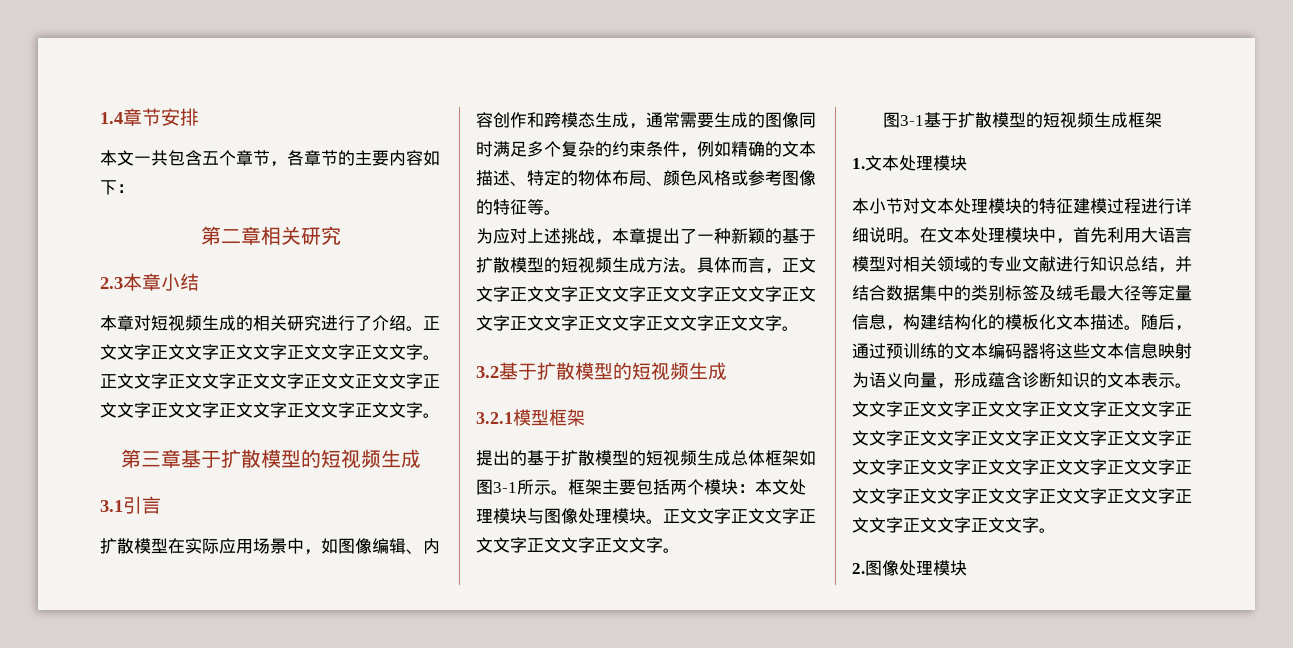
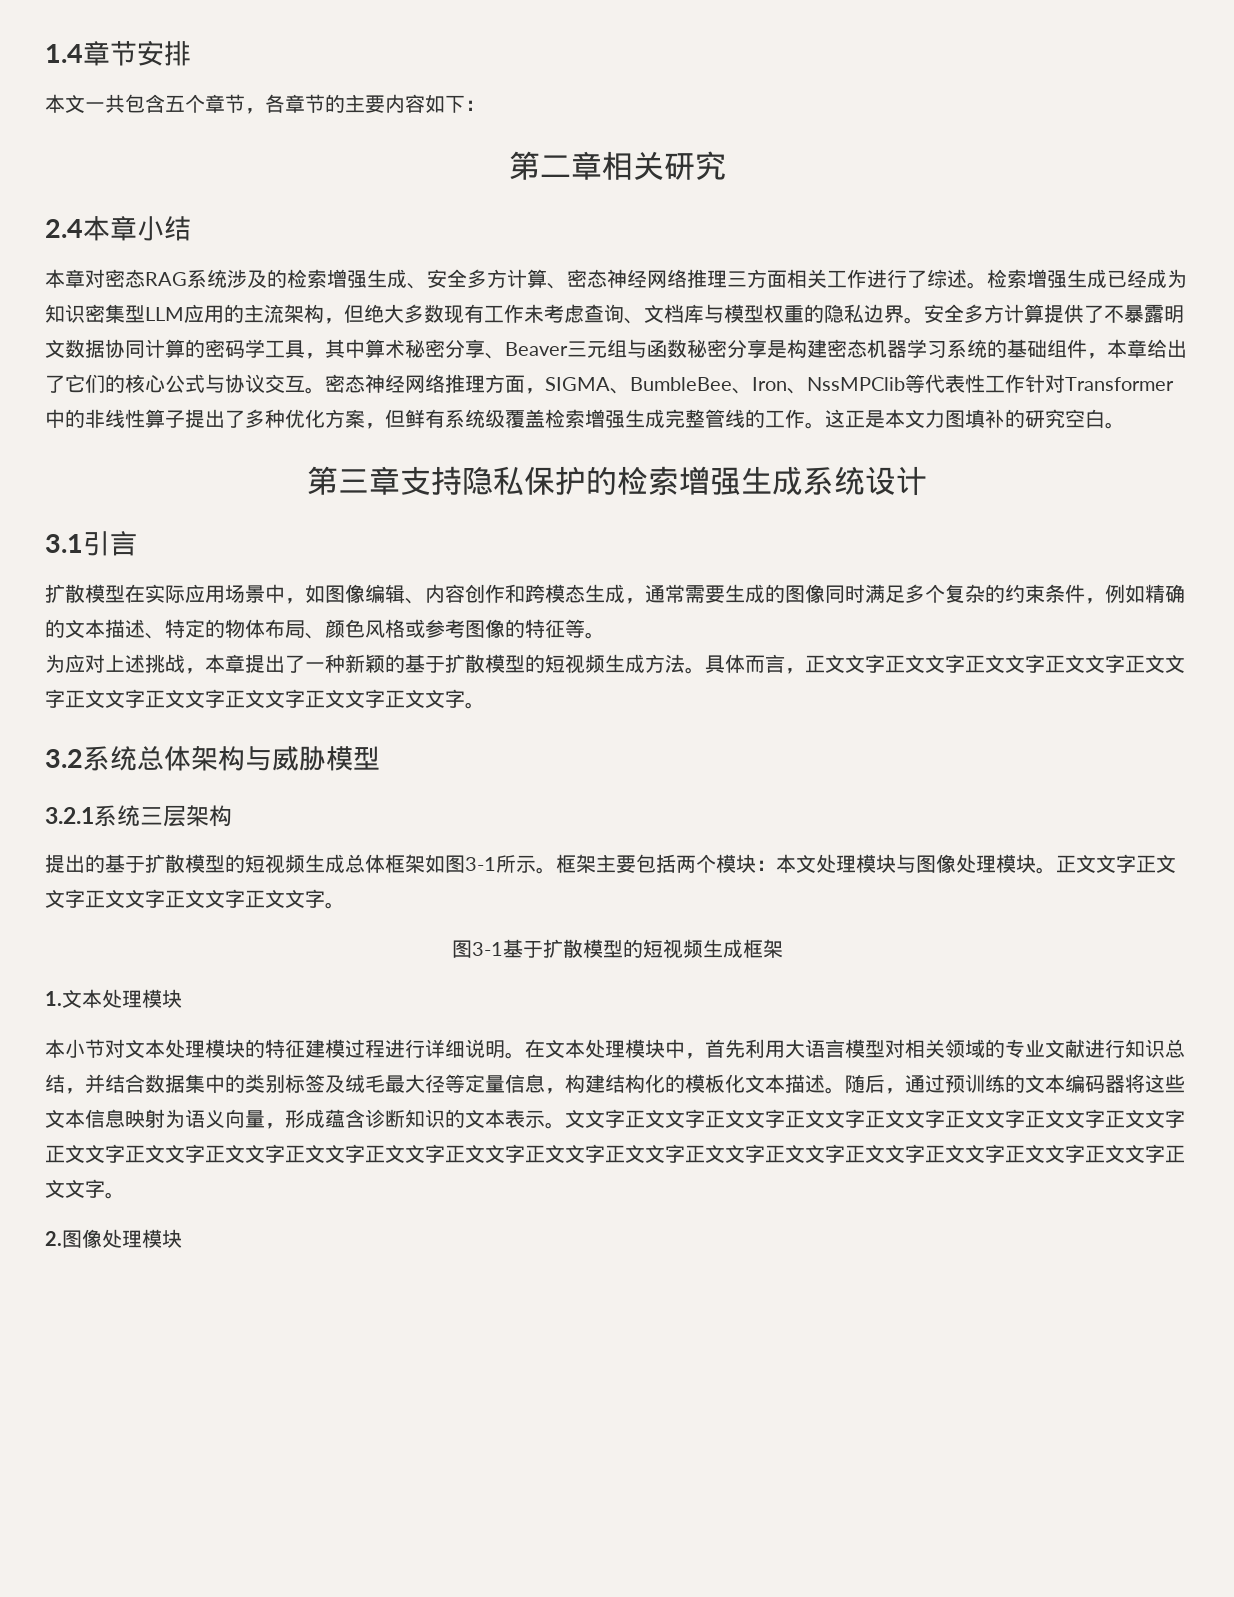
- 2.3本章小结
+ 2.4本章小结
- 本章对短视频生成的相关研究进行了介绍。正文文字正文文字正文文字正文文字正文文字。正文文字正文文字正文文字正文文正文文字正文文字正文文字正文文字正文文字正文文字。
- 第三章基于扩散模型的短视频生成
+ 本章对密态RAG系统涉及的检索增强生成、安全多方计算、密态神经网络推理三方面相关工作进行了综述。检索增强生成已经成为知识密集型LLM应用的主流架构，但绝大多数现有工作未考虑查询、文档库与模型权重的隐私边界。安全多方计算提供了不暴露明文数据协同计算的密码学工具，其中算术秘密分享、Beaver三元组与函数秘密分享是构建密态机器学习系统的基础组件，本章给出了它们的核心公式与协议交互。密态神经网络推理方面，SIGMA、BumbleBee、Iron、NssMPClib等代表性工作针对Transformer中的非线性算子提出了多种优化方案，但鲜有系统级覆盖检索增强生成完整管线的工作。这正是本文力图填补的研究空白。
+ 第三章支持隐私保护的检索增强生成系统设计
- 3.2基于扩散模型的短视频生成
+ 3.2系统总体架构与威胁模型
- 3.2.1模型框架
+ 3.2.1系统三层架构

